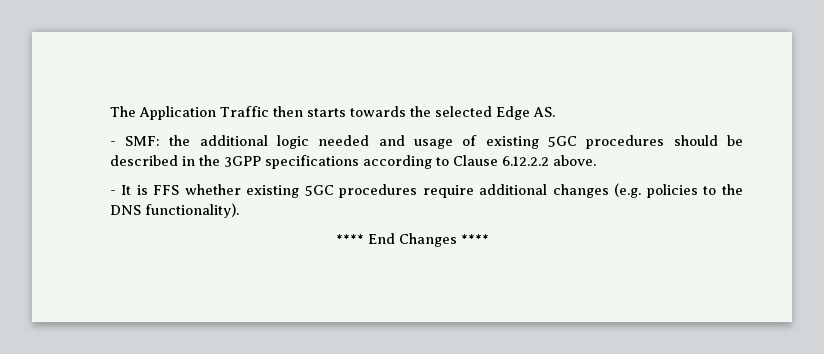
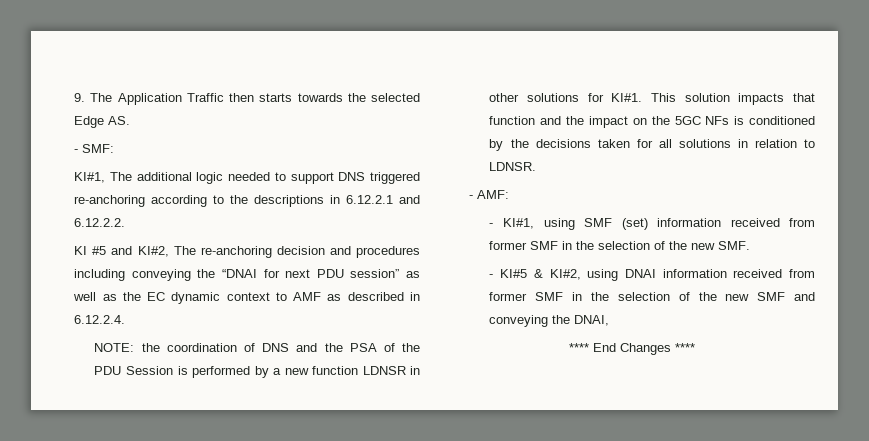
- The Application Traffic then starts towards the selected Edge AS.
+ 9. The Application Traffic then starts towards the selected Edge AS.
- - SMF: the additional logic needed and usage of existing 5GC procedures should be described in the 3GPP specifications according to Clause 6.12.2.2 above.
- - It is FFS whether existing 5GC procedures require additional changes (e.g. policies to the DNS functionality).
+ - SMF:
+ KI#1, The additional logic needed to support DNS triggered re-anchoring according to the descriptions in 6.12.2.1 and 6.12.2.2.
+ KI #5 and KI#2, The re-anchoring decision and procedures including conveying the “DNAI for next PDU session” as well as the EC dynamic context to AMF as described in 6.12.2.4.
+ NOTE: the coordination of DNS and the PSA of the PDU Session is performed by a new function LDNSR in other solutions for KI#1. This solution impacts that function and the impact on the 5GC NFs is conditioned by the decisions taken for all solutions in relation to LDNSR.
+ - AMF:
+ - KI#1, using SMF (set) information received from former SMF in the selection of the new SMF.
+ - KI#5 & KI#2, using DNAI information received from former SMF in the selection of the new SMF and conveying the DNAI,

